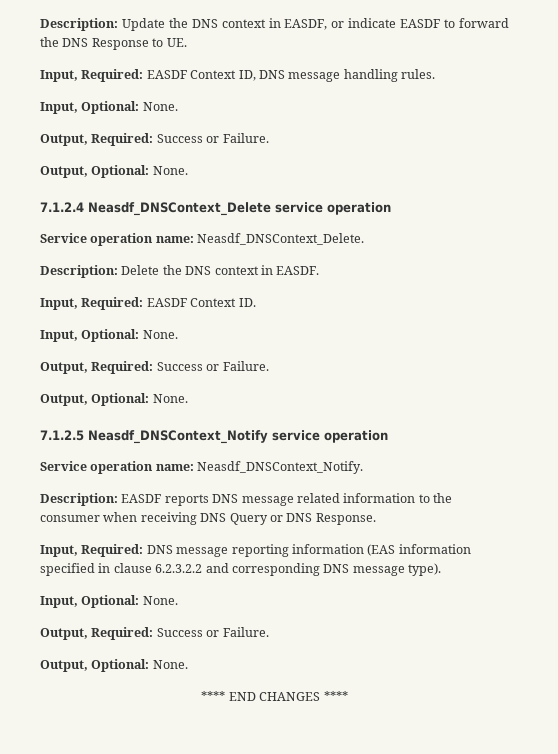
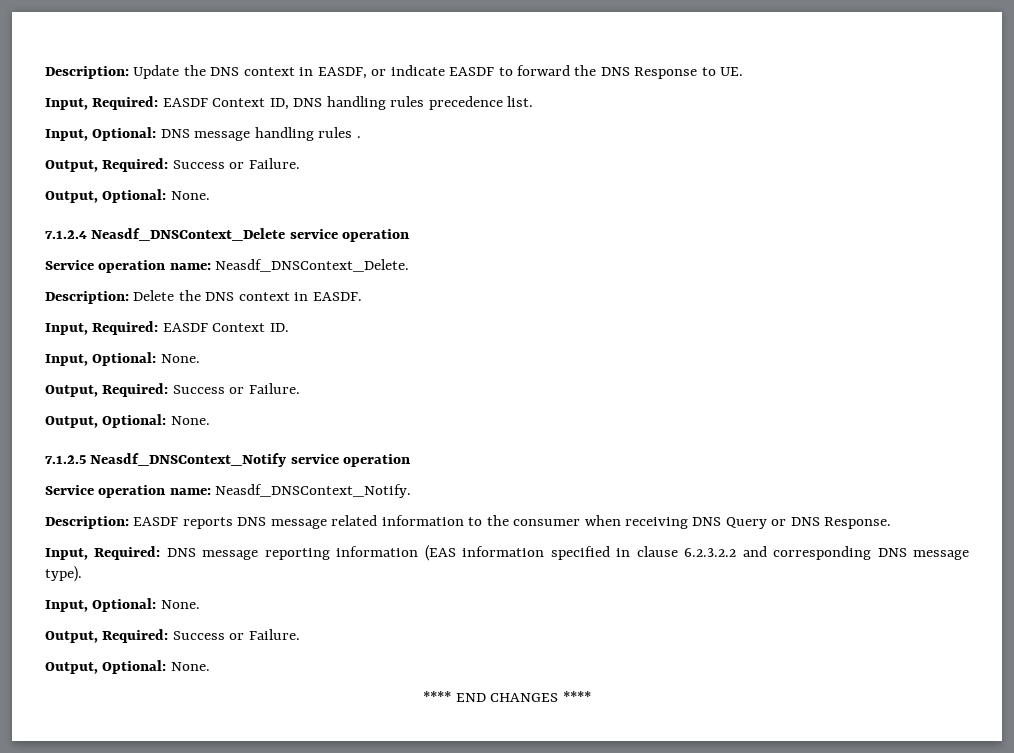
- Input, Required: EASDF Context ID, DNS message handling rules.
- Input, Optional: None.
+ Input, Required: EASDF Context ID, DNS handling rules precedence list.
+ Input, Optional: DNS message handling rules .

